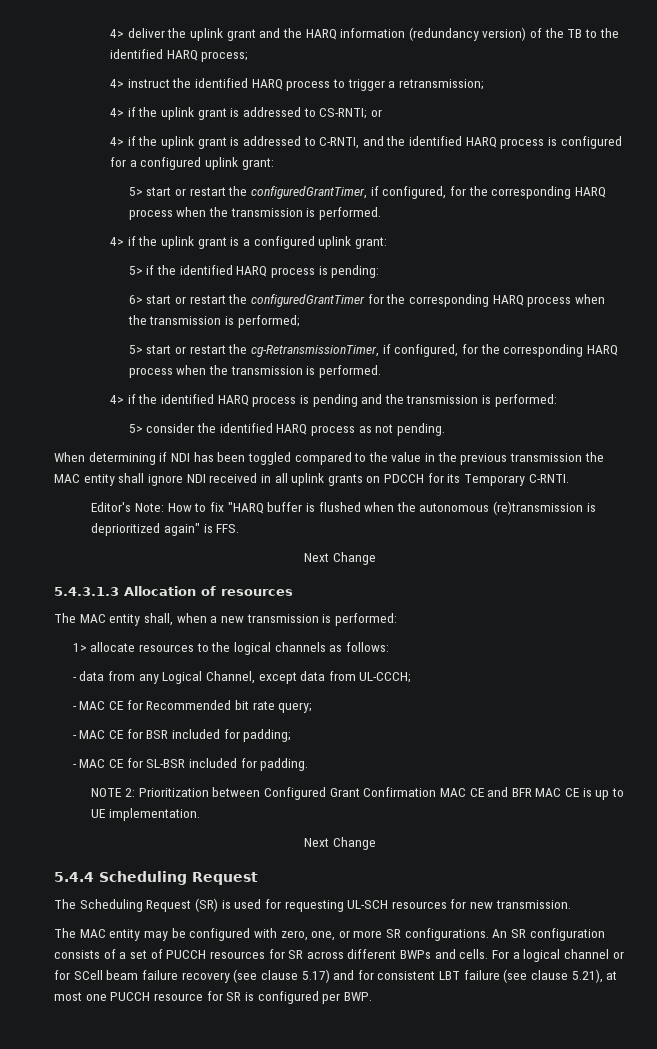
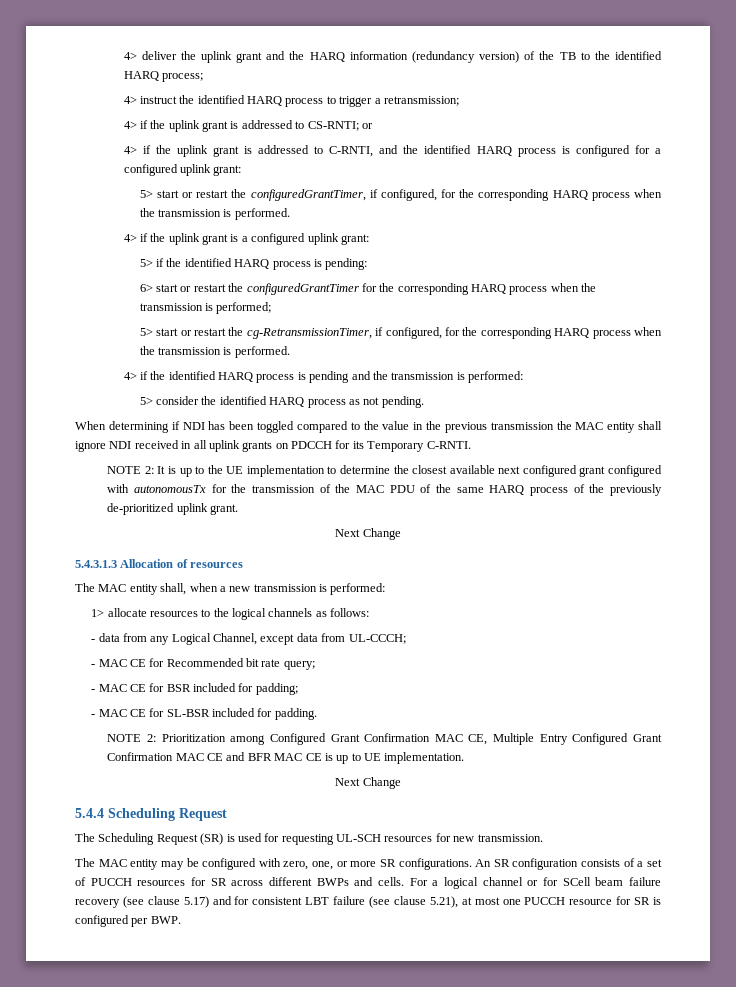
- Editor's Note: How to fix "HARQ buffer is flushed when the autonomous (re)transmission is deprioritized again" is FFS.
+ NOTE 2: It is up to the UE implementation to determine the closest available next configured grant configured with autonomousTx for the transmission of the MAC PDU of the same HARQ process of the previously de-prioritized uplink grant.
- NOTE 2: Prioritization between Configured Grant Confirmation MAC CE and BFR MAC CE is up to UE implementation.
+ NOTE 2: Prioritization among Configured Grant Confirmation MAC CE, Multiple Entry Configured Grant Confirmation MAC CE and BFR MAC CE is up to UE implementation.

